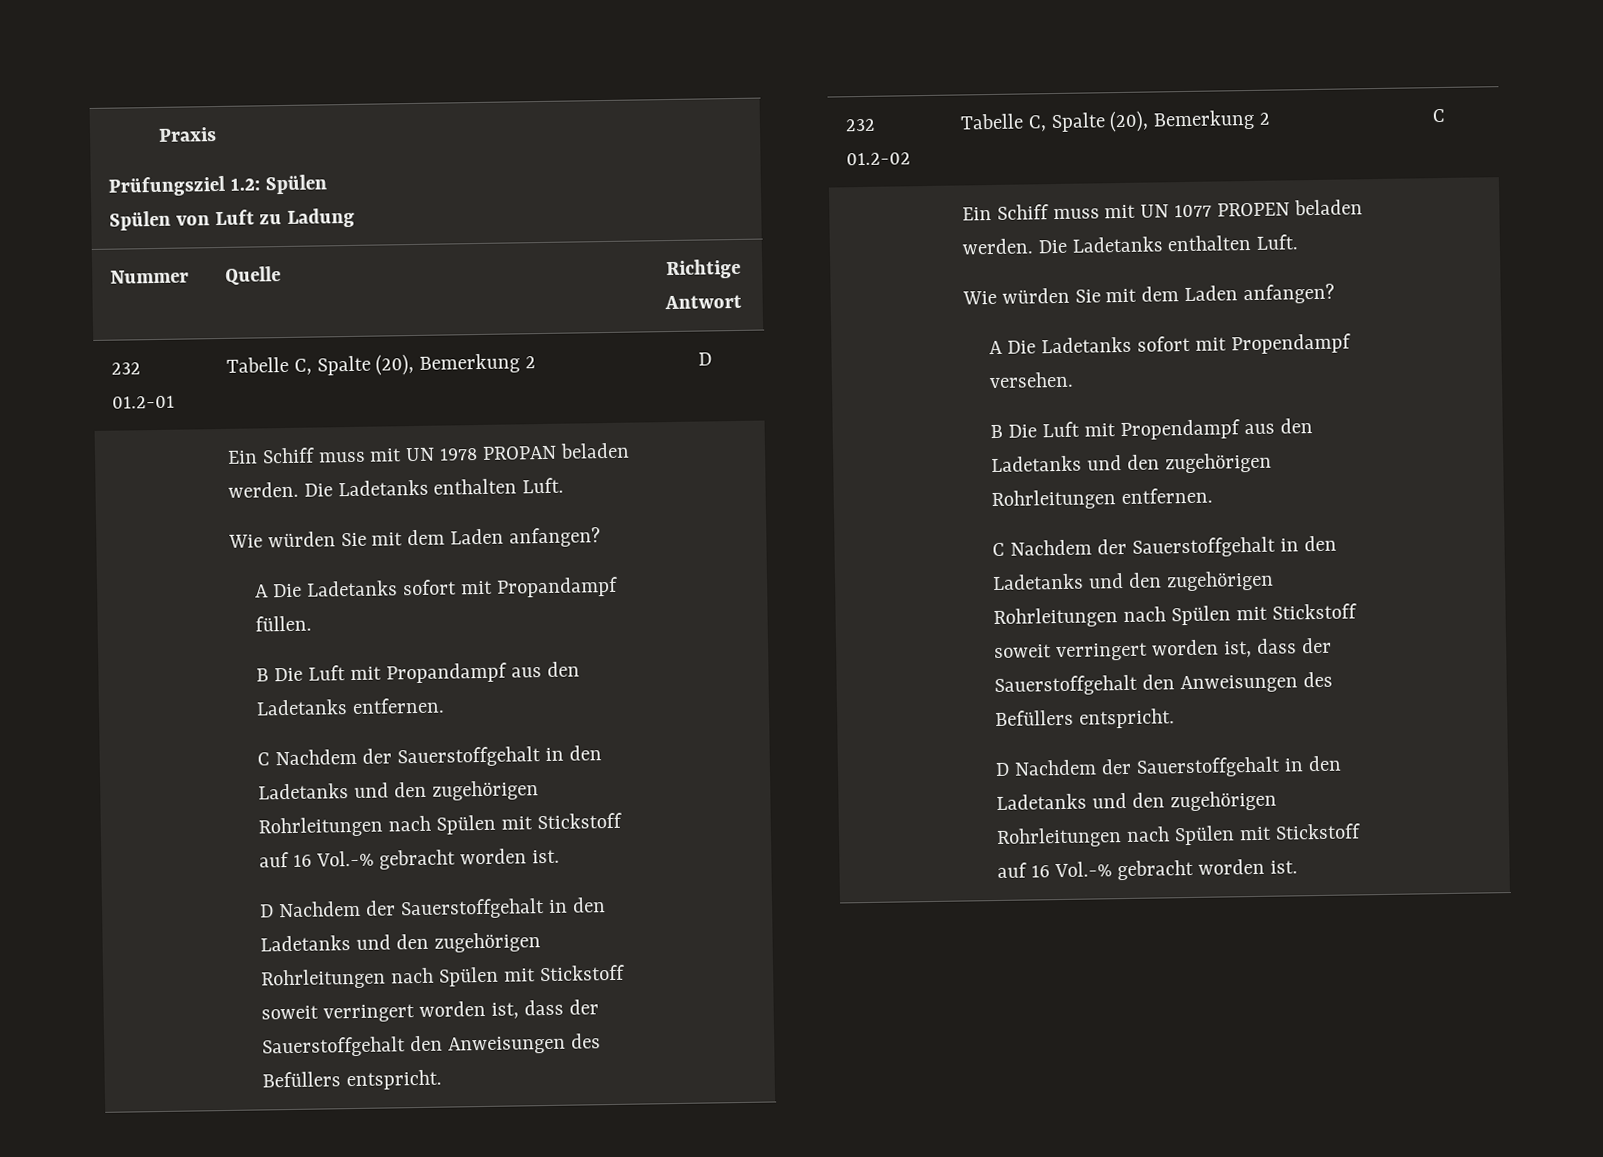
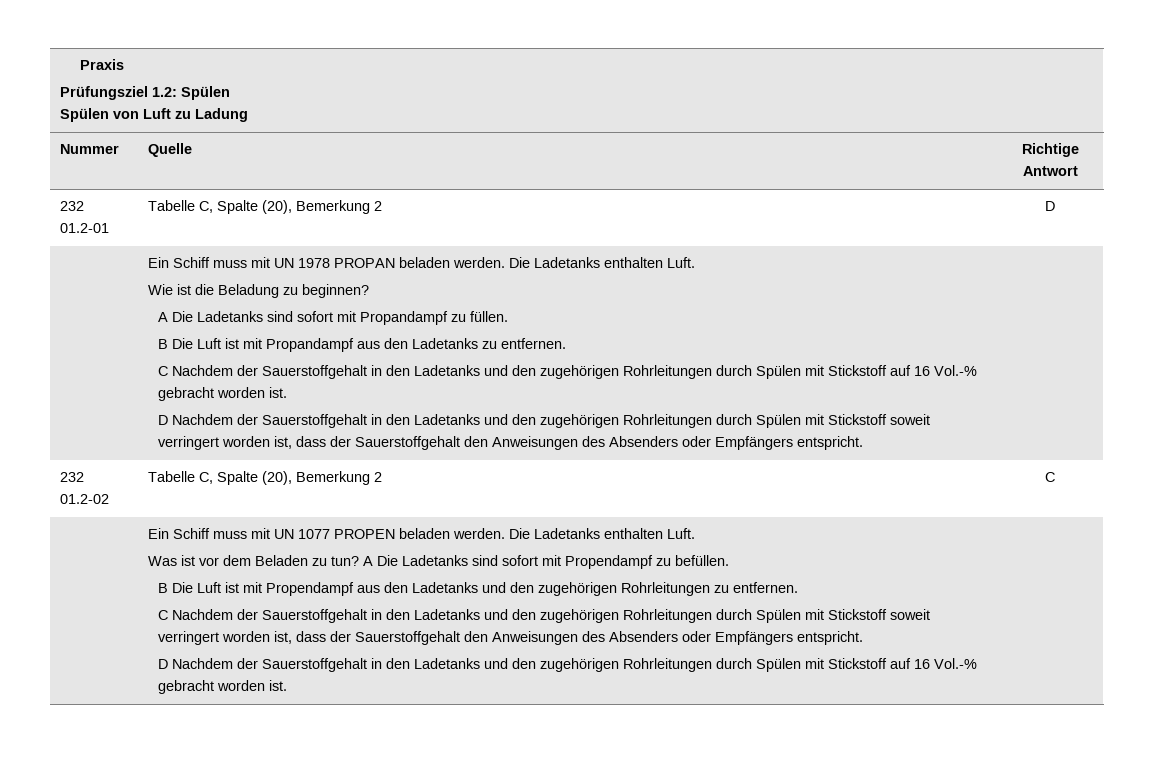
  Ein Schiff muss mit UN 1978 PROPAN beladen werden. Die Ladetanks enthalten Luft.
- Wie würden Sie mit dem Laden anfangen?
- A Die Ladetanks sofort mit Propandampf füllen.
+ Wie ist die Beladung zu beginnen?
+ A Die Ladetanks sind sofort mit Propandampf zu füllen.
- B Die Luft mit Propandampf aus den Ladetanks entfernen.
+ B Die Luft ist mit Propandampf aus den Ladetanks zu entfernen.
- C Nachdem der Sauerstoffgehalt in den Ladetanks und den zugehörigen Rohrleitungen nach Spülen mit Stickstoff auf 16 Vol.-% gebracht worden ist.
+ C Nachdem der Sauerstoffgehalt in den Ladetanks und den zugehörigen Rohrleitungen durch Spülen mit Stickstoff auf 16 Vol.-% gebracht worden ist.
- D Nachdem der Sauerstoffgehalt in den Ladetanks und den zugehörigen Rohrleitungen nach Spülen mit Stickstoff soweit verringert worden ist, dass der Sauerstoffgehalt den Anweisungen des Befüllers entspricht.
+ D Nachdem der Sauerstoffgehalt in den Ladetanks und den zugehörigen Rohrleitungen durch Spülen mit Stickstoff soweit verringert worden ist, dass der Sauerstoffgehalt den Anweisungen des Absenders oder Empfängers entspricht.
  Ein Schiff muss mit UN 1077 PROPEN beladen werden. Die Ladetanks enthalten Luft.
- Wie würden Sie mit dem Laden anfangen?
- A Die Ladetanks sofort mit Propendampf versehen.
- B Die Luft mit Propendampf aus den Ladetanks und den zugehörigen Rohrleitungen entfernen.
+ Was ist vor dem Beladen zu tun? A Die Ladetanks sind sofort mit Propendampf zu befüllen.
+ B Die Luft ist mit Propendampf aus den Ladetanks und den zugehörigen Rohrleitungen zu entfernen.
- C Nachdem der Sauerstoffgehalt in den Ladetanks und den zugehörigen Rohrleitungen nach Spülen mit Stickstoff soweit verringert worden ist, dass der Sauerstoffgehalt den Anweisungen des Befüllers entspricht.
+ C Nachdem der Sauerstoffgehalt in den Ladetanks und den zugehörigen Rohrleitungen durch Spülen mit Stickstoff soweit verringert worden ist, dass der Sauerstoffgehalt den Anweisungen des Absenders oder Empfängers entspricht.
- D Nachdem der Sauerstoffgehalt in den Ladetanks und den zugehörigen Rohrleitungen nach Spülen mit Stickstoff auf 16 Vol.-% gebracht worden ist.
+ D Nachdem der Sauerstoffgehalt in den Ladetanks und den zugehörigen Rohrleitungen durch Spülen mit Stickstoff auf 16 Vol.-% gebracht worden ist.

